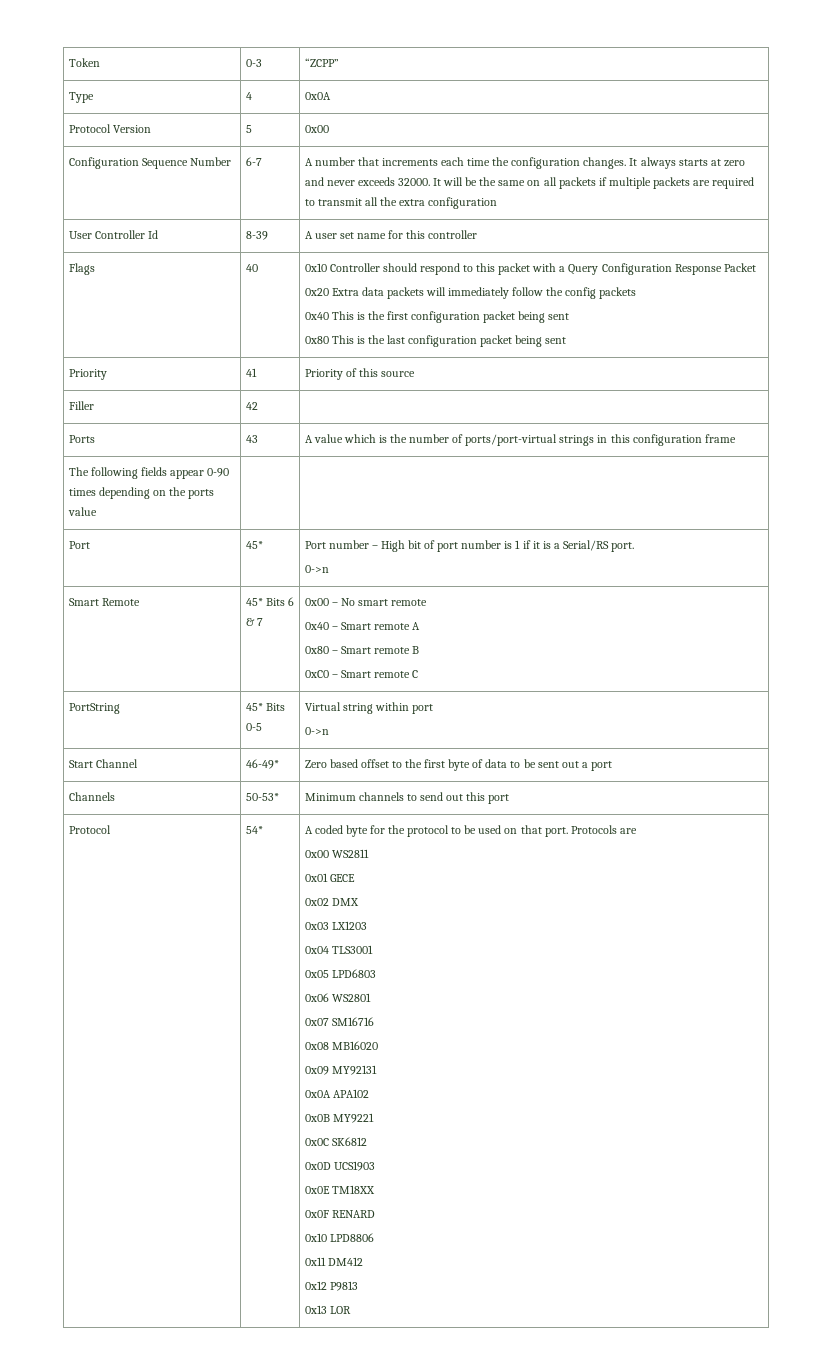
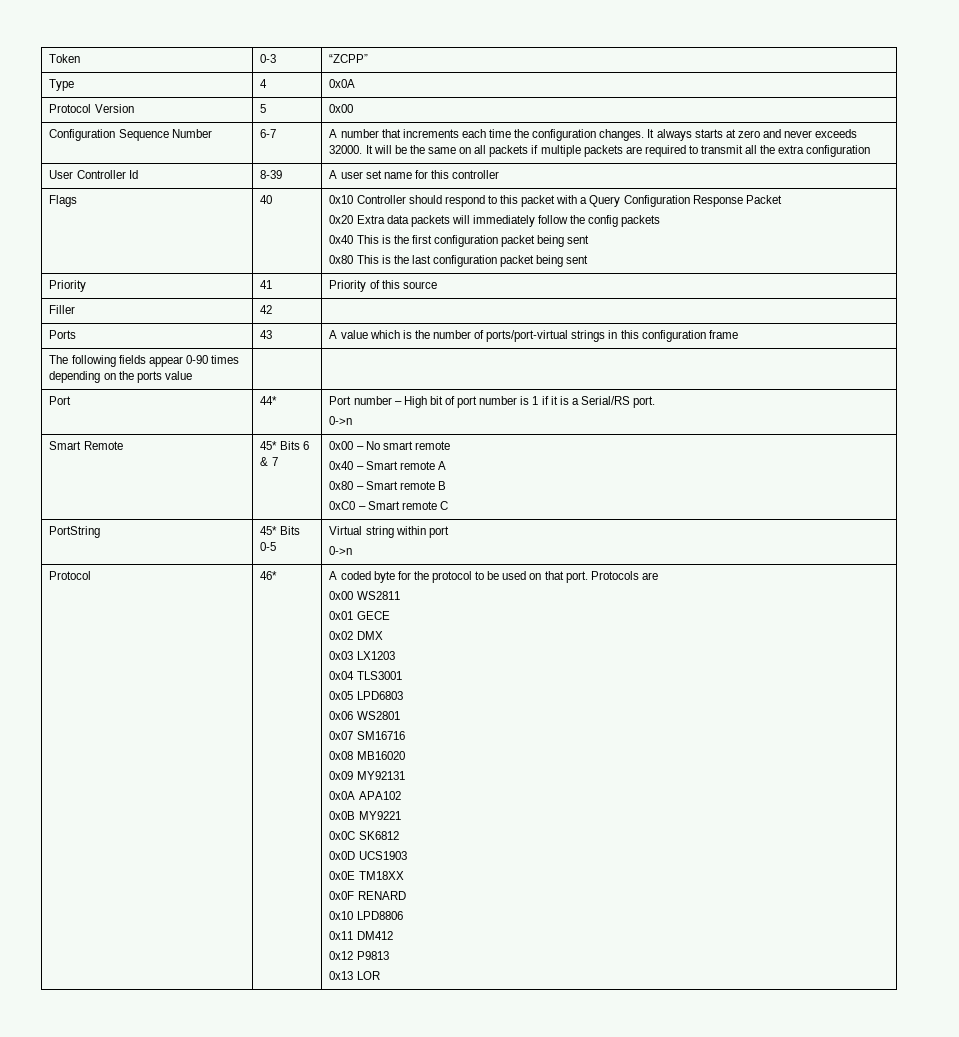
- Port | 45* | Port number – High bit of port number is 1 if it is a Serial/RS port.
+ Port | 44* | Port number – High bit of port number is 1 if it is a Serial/RS port.
- Start Channel | 46-49* | Zero based offset to the first byte of data to be sent out a port
- Channels | 50-53* | Minimum channels to send out this port
- 54*
+ 46*

